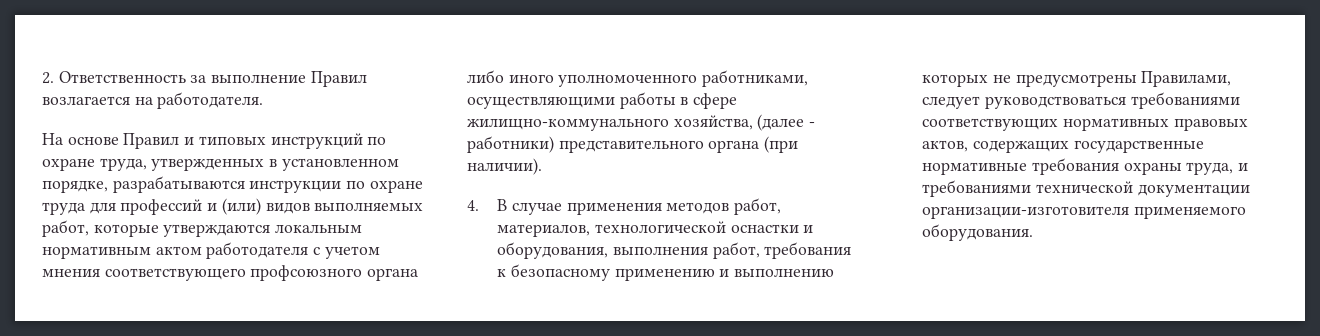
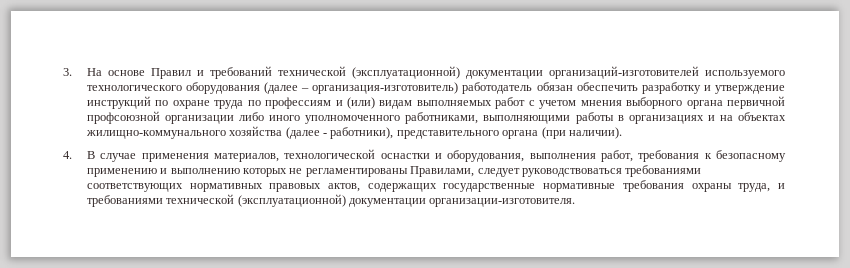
- 2. Ответственность за выполнение Правил возлагается на работодателя.
- На основе Правил и типовых инструкций по охране труда, утвержденных в установленном порядке, разрабатываются инструкции по охране труда для профессий и (или) видов выполняемых работ, которые утверждаются локальным нормативным актом работодателя с учетом мнения соответствующего профсоюзного органа либо иного уполномоченного работниками, осуществляющими работы в сфере жилищно-коммунального хозяйства, (далее - работники) представительного органа (при наличии).
+ 3. На основе Правил и требований технической (эксплуатационной) документации организаций-изготовителей используемого технологического оборудования (далее – организация-изготовитель) работодатель обязан обеспечить разработку и утверждение инструкций по охране труда по профессиям и (или) видам выполняемых работ с учетом мнения выборного органа первичной профсоюзной организации либо иного уполномоченного работниками, выполняющими работы в организациях и на объектах жилищно-коммунального хозяйства (далее - работники), представительного органа (при наличии).
- 4. В случае применения методов работ, материалов, технологической оснастки и оборудования, выполнения работ, требования к безопасному применению и выполнению которых не предусмотрены Правилами, следует руководствоваться требованиями соответствующих нормативных правовых актов, содержащих государственные нормативные требования охраны труда, и требованиями технической документации организации-изготовителя применяемого оборудования.
+ 4. В случае применения материалов, технологической оснастки и оборудования, выполнения работ, требования к безопасному применению и выполнению которых не регламентированы Правилами, следует руководствоваться требованиями соответствующих нормативных правовых актов, содержащих государственные нормативные требования охраны труда, и требованиями технической (эксплуатационной) документации организации-изготовителя.

